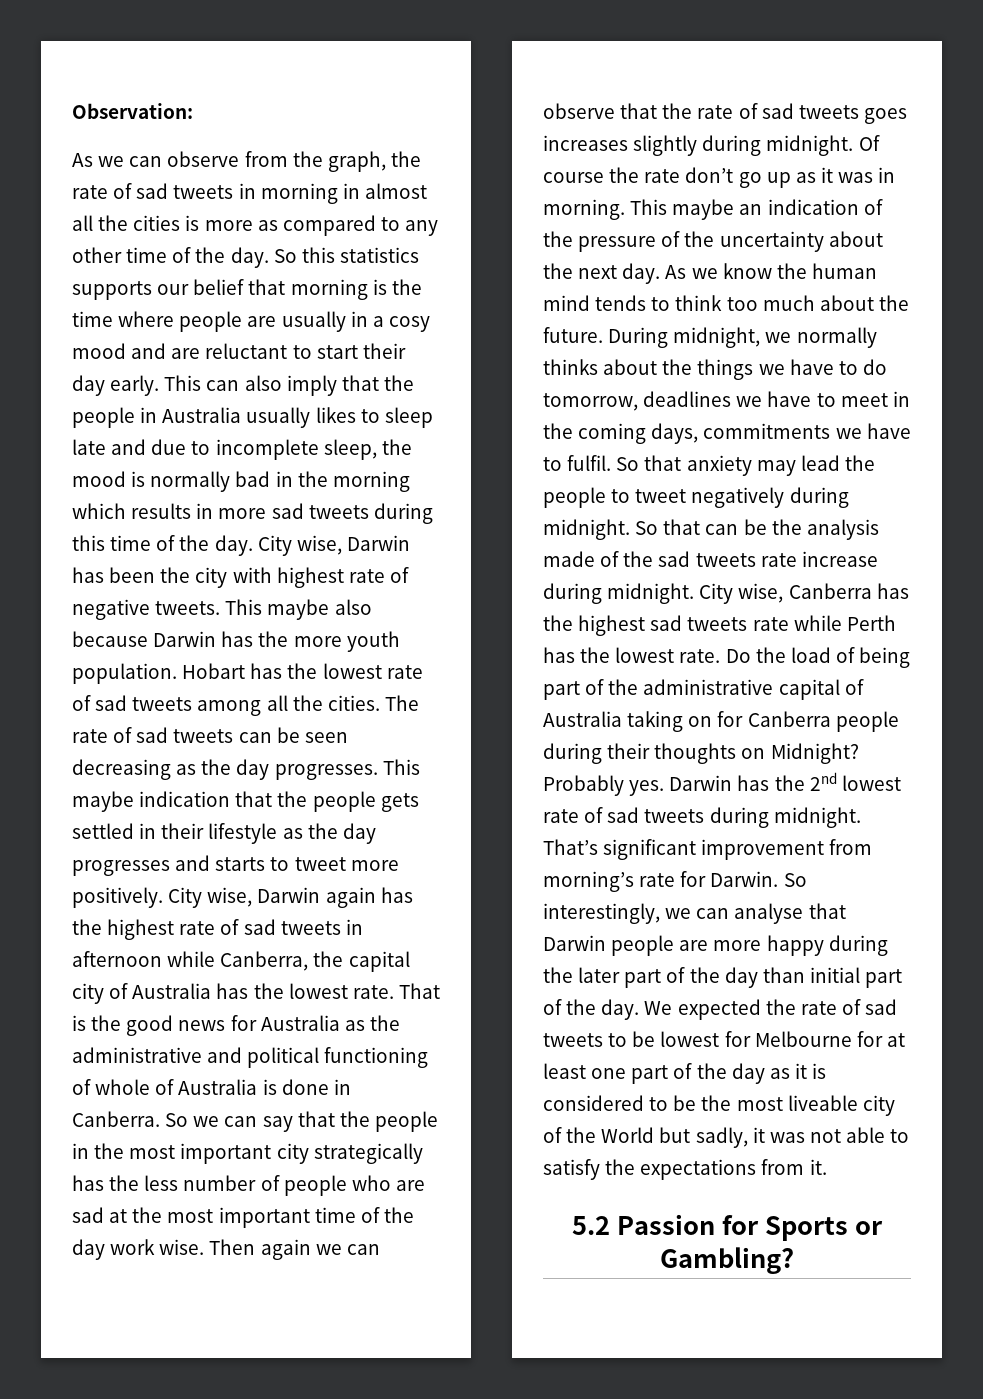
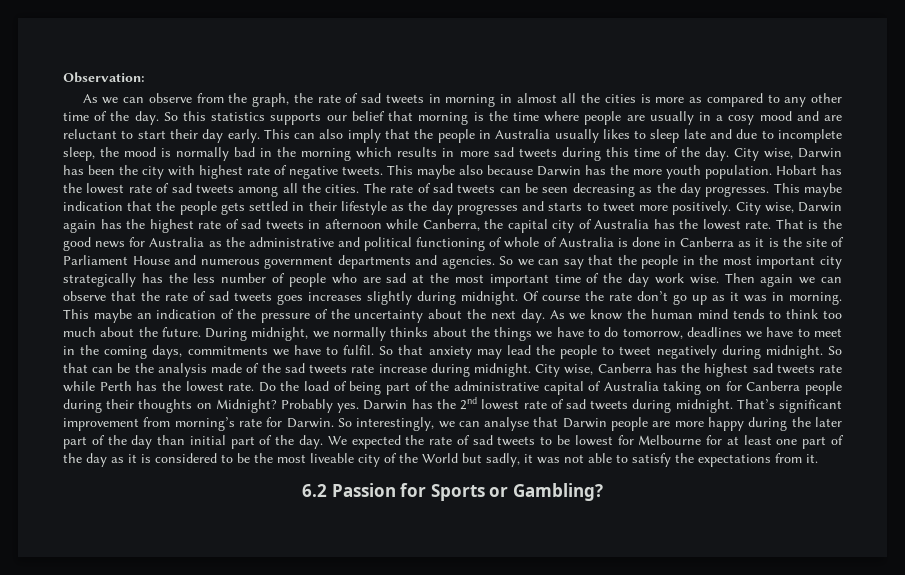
- That is the good news for Australia as the administrative and political functioning of whole of Australia is done in Canberra.
+ That is the good news for Australia as the administrative and political functioning of whole of Australia is done in Canberra as it is the site of Parliament House and numerous government departments and agencies.
- 5.2 Passion for Sports or Gambling?
+ 6.2 Passion for Sports or Gambling?

